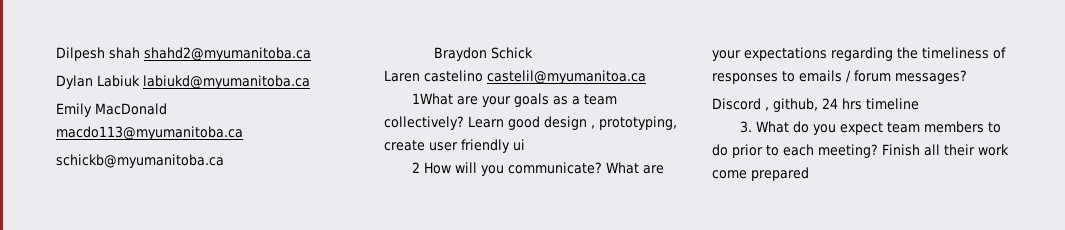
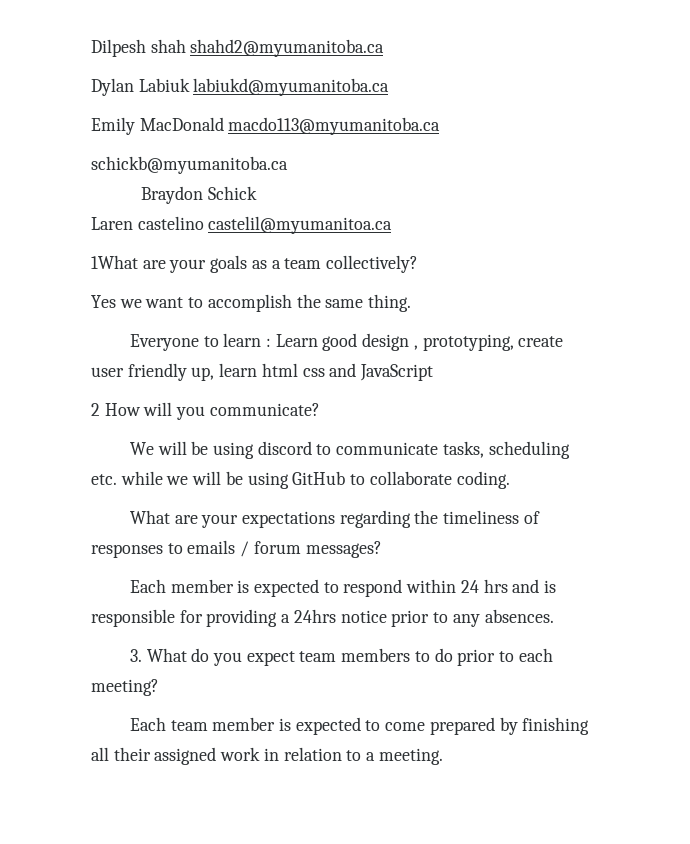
- 1What are your goals as a team collectively? Learn good design , prototyping, create user friendly ui
+ 1What are your goals as a team collectively?
+ Yes we want to accomplish the same thing.
+ Everyone to learn : Learn good design , prototyping, create user friendly up, learn html css and JavaScript
- 2 How will you communicate? What are your expectations regarding the timeliness of responses to emails / forum messages?
+ 2 How will you communicate?
+ We will be using discord to communicate tasks, scheduling etc. while we will be using GitHub to collaborate coding.
+ What are your expectations regarding the timeliness of responses to emails / forum messages?
- Discord , github, 24 hrs timeline
+ Each member is expected to respond within 24 hrs and is responsible for providing a 24hrs notice prior to any absences.
- 3. What do you expect team members to do prior to each meeting? Finish all their work come prepared
+ 3. What do you expect team members to do prior to each meeting?
+ Each team member is expected to come prepared by finishing all their assigned work in relation to a meeting.

